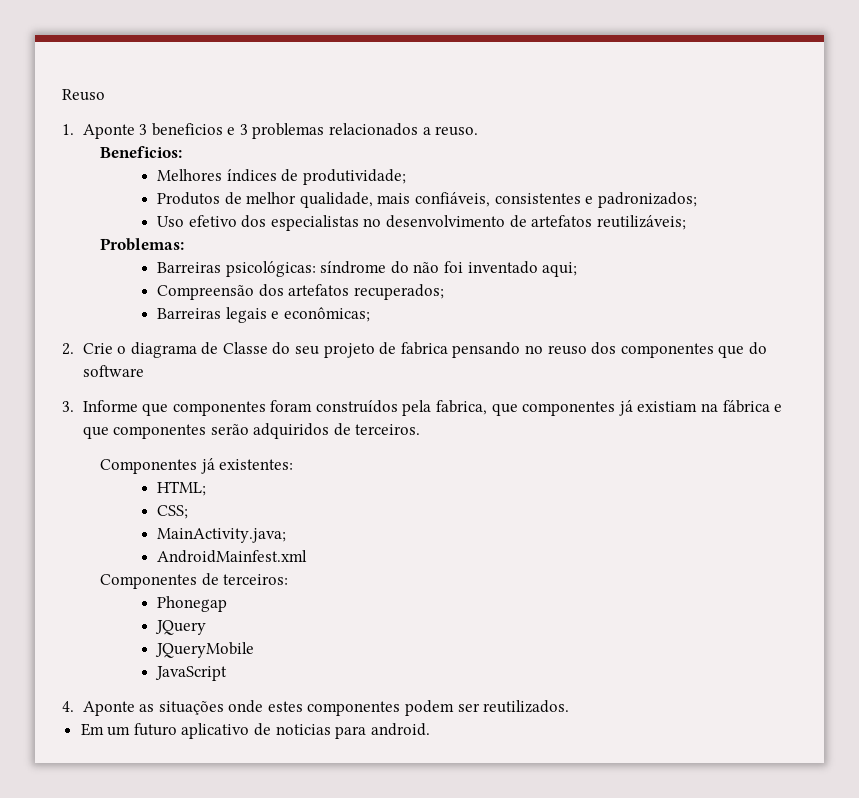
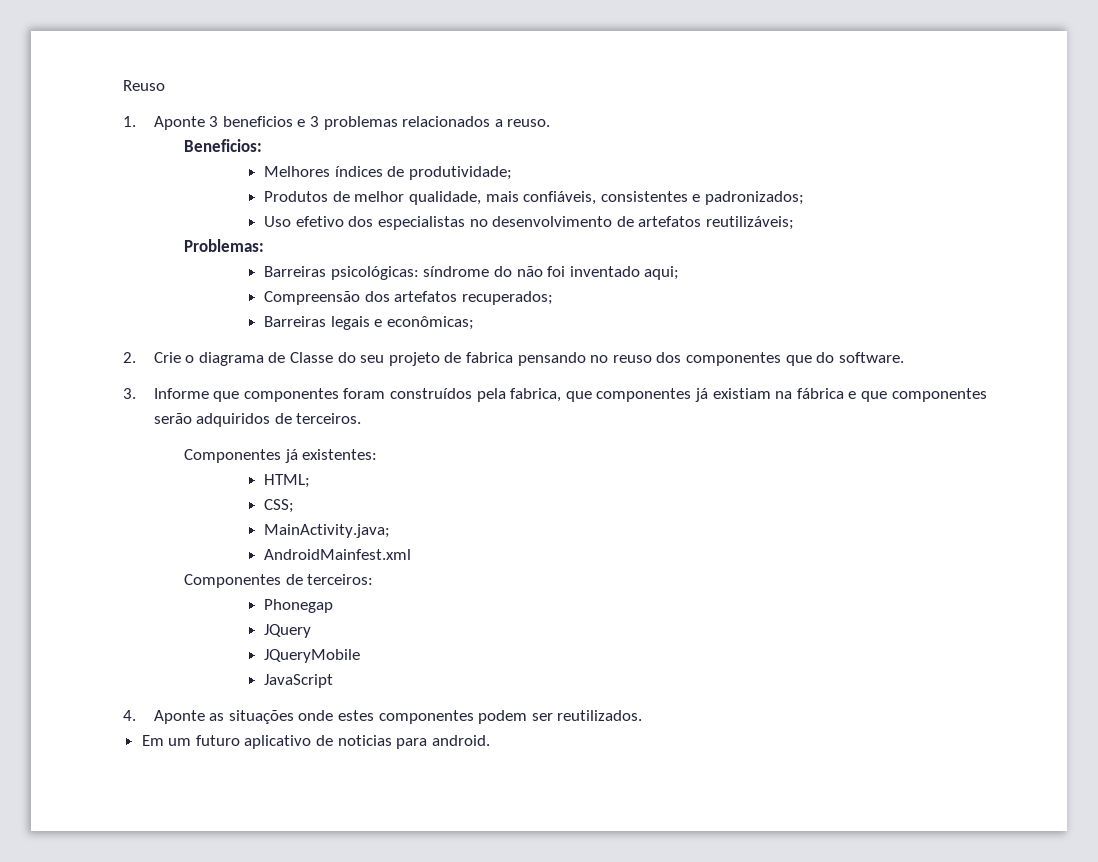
- 2. Crie o diagrama de Classe do seu projeto de fabrica pensando no reuso dos componentes que do software
+ 2. Crie o diagrama de Classe do seu projeto de fabrica pensando no reuso dos componentes que do software.

